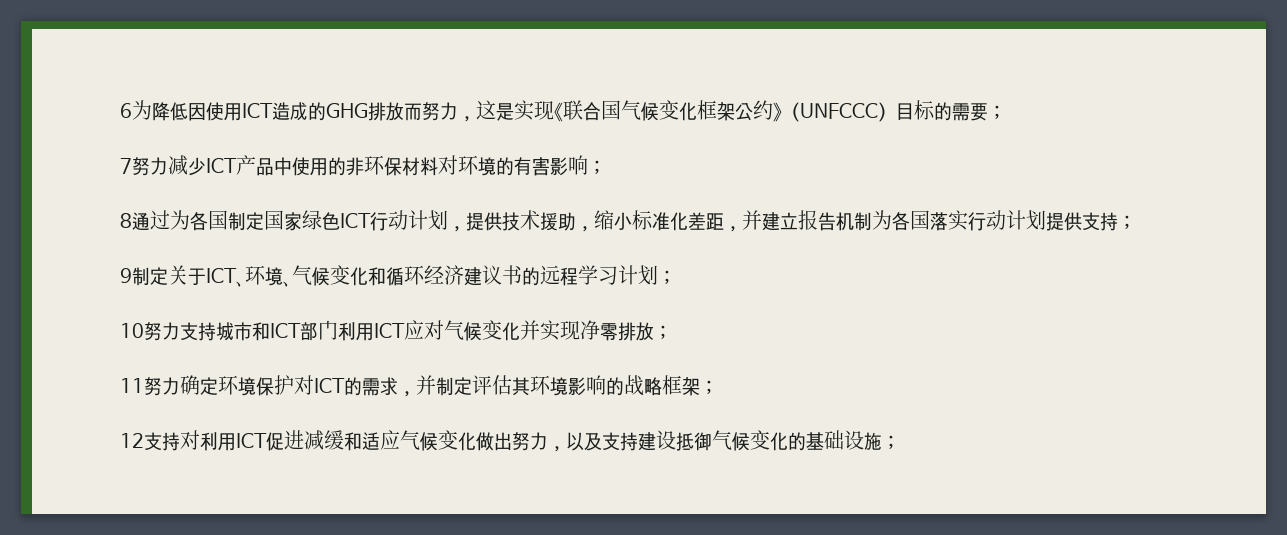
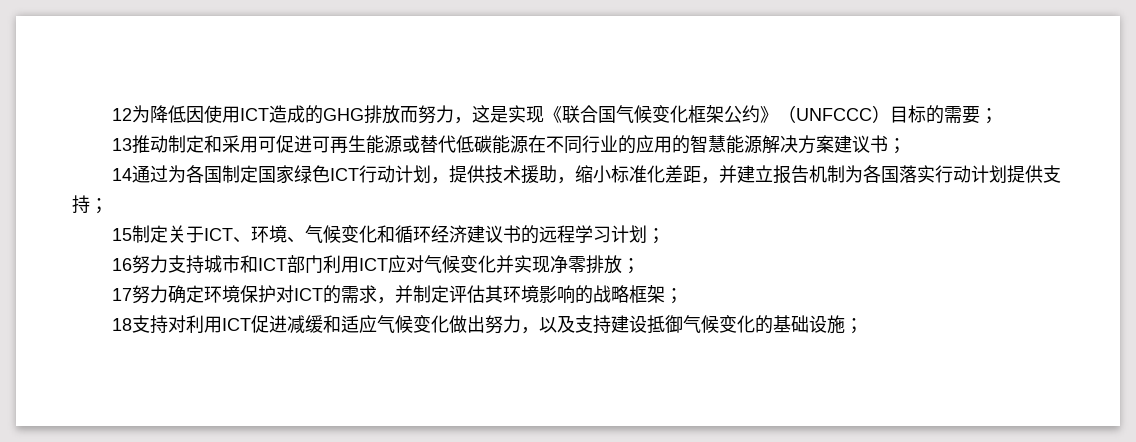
- 6为降低因使用ICT造成的GHG排放而努力，这是实现《联合国气候变化框架公约》（UNFCCC）目标的需要；
+ 12为降低因使用ICT造成的GHG排放而努力，这是实现《联合国气候变化框架公约》（UNFCCC）目标的需要；
- 7努力减少ICT产品中使用的非环保材料对环境的有害影响；
- 8通过为各国制定国家绿色ICT行动计划，提供技术援助，缩小标准化差距，并建立报告机制为各国落实行动计划提供支持；
+ 13推动制定和采用可促进可再生能源或替代低碳能源在不同行业的应用的智慧能源解决方案建议书；
+ 14通过为各国制定国家绿色ICT行动计划，提供技术援助，缩小标准化差距，并建立报告机制为各国落实行动计划提供支持；
- 9制定关于ICT、环境、气候变化和循环经济建议书的远程学习计划；
+ 15制定关于ICT、环境、气候变化和循环经济建议书的远程学习计划；
- 10努力支持城市和ICT部门利用ICT应对气候变化并实现净零排放；
+ 16努力支持城市和ICT部门利用ICT应对气候变化并实现净零排放；
- 11努力确定环境保护对ICT的需求，并制定评估其环境影响的战略框架；
+ 17努力确定环境保护对ICT的需求，并制定评估其环境影响的战略框架；
- 12支持对利用ICT促进减缓和适应气候变化做出努力，以及支持建设抵御气候变化的基础设施；
+ 18支持对利用ICT促进减缓和适应气候变化做出努力，以及支持建设抵御气候变化的基础设施；

